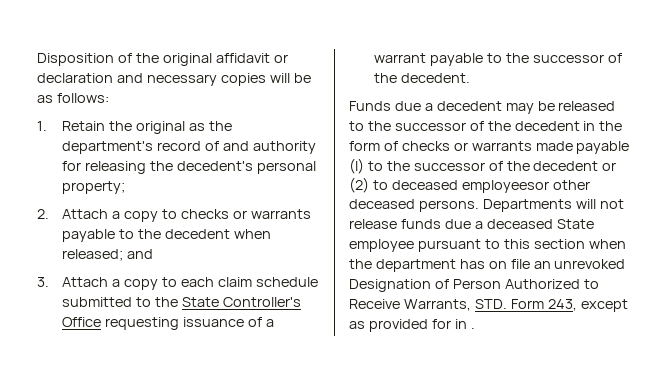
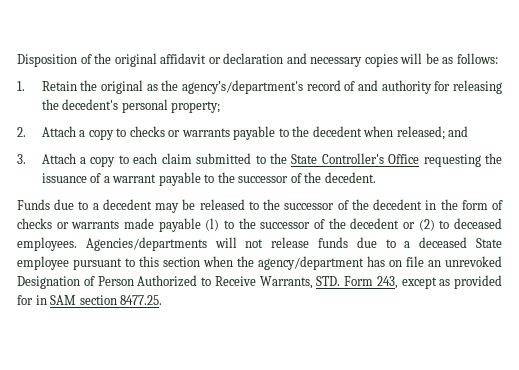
- 1. Retain the original as the department's record of and authority for releasing the decedent's personal property;
+ 1. Retain the original as the agency’s/department's record of and authority for releasing the decedent's personal property;
- 3. Attach a copy to each claim schedule submitted to the State Controller's Office requesting issuance of a warrant payable to the successor of the decedent.
+ 3. Attach a copy to each claim submitted to the State Controller's Office requesting the issuance of a warrant payable to the successor of the decedent.
- Funds due a decedent may be released to the successor of the decedent in the form of checks or warrants made payable (l) to the successor of the decedent or (2) to deceased employeesor other deceased persons. Departments will not release funds due a deceased State employee pursuant to this section when the department has on file an unrevoked Designation of Person Authorized to Receive Warrants, STD. Form 243, except as provided for in .
+ Funds due to a decedent may be released to the successor of the decedent in the form of checks or warrants made payable (l) to the successor of the decedent or (2) to deceased employees. Agencies/departments will not release funds due to a deceased State employee pursuant to this section when the agency/department has on file an unrevoked Designation of Person Authorized to Receive Warrants, STD. Form 243, except as provided for in SAM section 8477.25.

